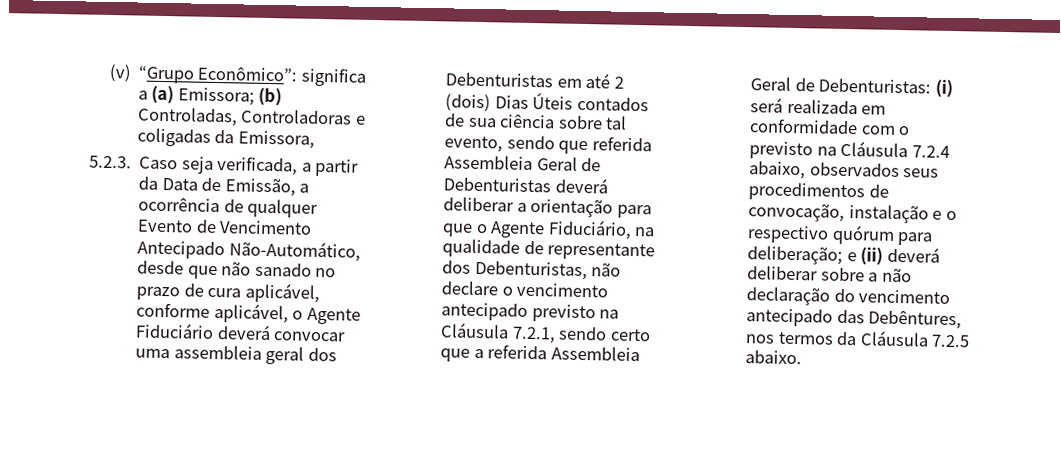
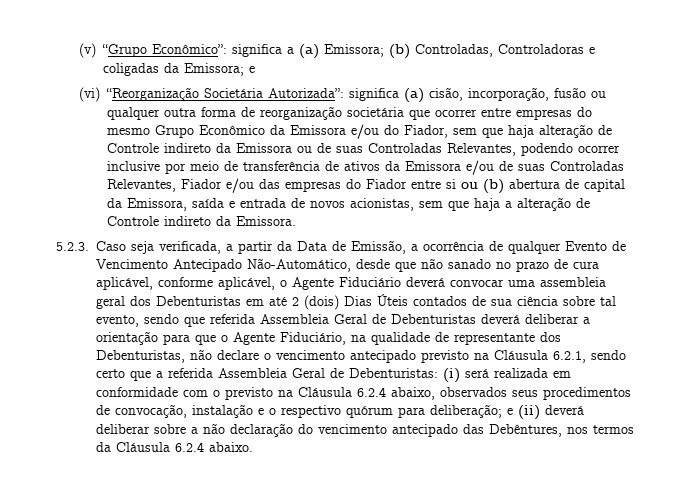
- (v) “Grupo Econômico”: significa a (a) Emissora; (b) Controladas, Controladoras e coligadas da Emissora,
+ (v) “Grupo Econômico”: significa a (a) Emissora; (b) Controladas, Controladoras e coligadas da Emissora; e
+ (vi) “Reorganização Societária Autorizada”: significa (a) cisão, incorporação, fusão ou qualquer outra forma de reorganização societária que ocorrer entre empresas do mesmo Grupo Econômico da Emissora e/ou do Fiador, sem que haja alteração de Controle indireto da Emissora ou de suas Controladas Relevantes, podendo ocorrer inclusive por meio de transferência de ativos da Emissora e/ou de suas Controladas Relevantes, Fiador e/ou das empresas do Fiador entre si ou (b) abertura de capital da Emissora, saída e entrada de novos acionistas, sem que haja a alteração de Controle indireto da Emissora.
- 5.2.3. Caso seja verificada, a partir da Data de Emissão, a ocorrência de qualquer Evento de Vencimento Antecipado Não-Automático, desde que não sanado no prazo de cura aplicável, conforme aplicável, o Agente Fiduciário deverá convocar uma assembleia geral dos Debenturistas em até 2 (dois) Dias Úteis contados de sua ciência sobre tal evento, sendo que referida Assembleia Geral de Debenturistas deverá deliberar a orientação para que o Agente Fiduciário, na qualidade de representante dos Debenturistas, não declare o vencimento antecipado previsto na Cláusula 7.2.1, sendo certo que a referida Assembleia Geral de Debenturistas:
+ 5.2.3. Caso seja verificada, a partir da Data de Emissão, a ocorrência de qualquer Evento de Vencimento Antecipado Não-Automático, desde que não sanado no prazo de cura aplicável, conforme aplicável, o Agente Fiduciário deverá convocar uma assembleia geral dos Debenturistas em até 2 (dois) Dias Úteis contados de sua ciência sobre tal evento, sendo que referida Assembleia Geral de Debenturistas deverá deliberar a orientação para que o Agente Fiduciário, na qualidade de representante dos Debenturistas, não declare o vencimento antecipado previsto na Cláusula 6.2.1, sendo certo que a referida Assembleia Geral de Debenturistas:
- (i) será realizada em conformidade com o previsto na Cláusula 7.2.4 abaixo, observados seus procedimentos de convocação, instalação e o respectivo quórum para deliberação;
+ (i) será realizada em conformidade com o previsto na Cláusula 6.2.4 abaixo, observados seus procedimentos de convocação, instalação e o respectivo quórum para deliberação;
- e (ii) deverá deliberar sobre a não declaração do vencimento antecipado das Debêntures, nos termos da Cláusula 7.2.5 abaixo.
+ e (ii) deverá deliberar sobre a não declaração do vencimento antecipado das Debêntures, nos termos da Cláusula 6.2.4 abaixo.

